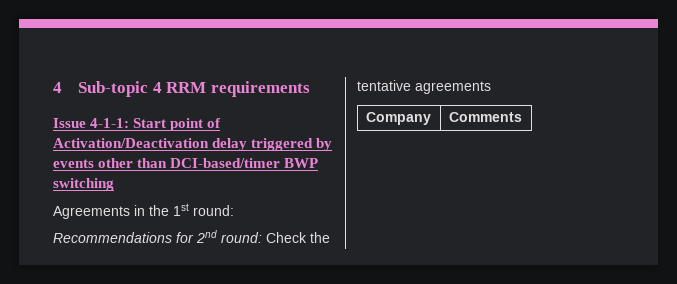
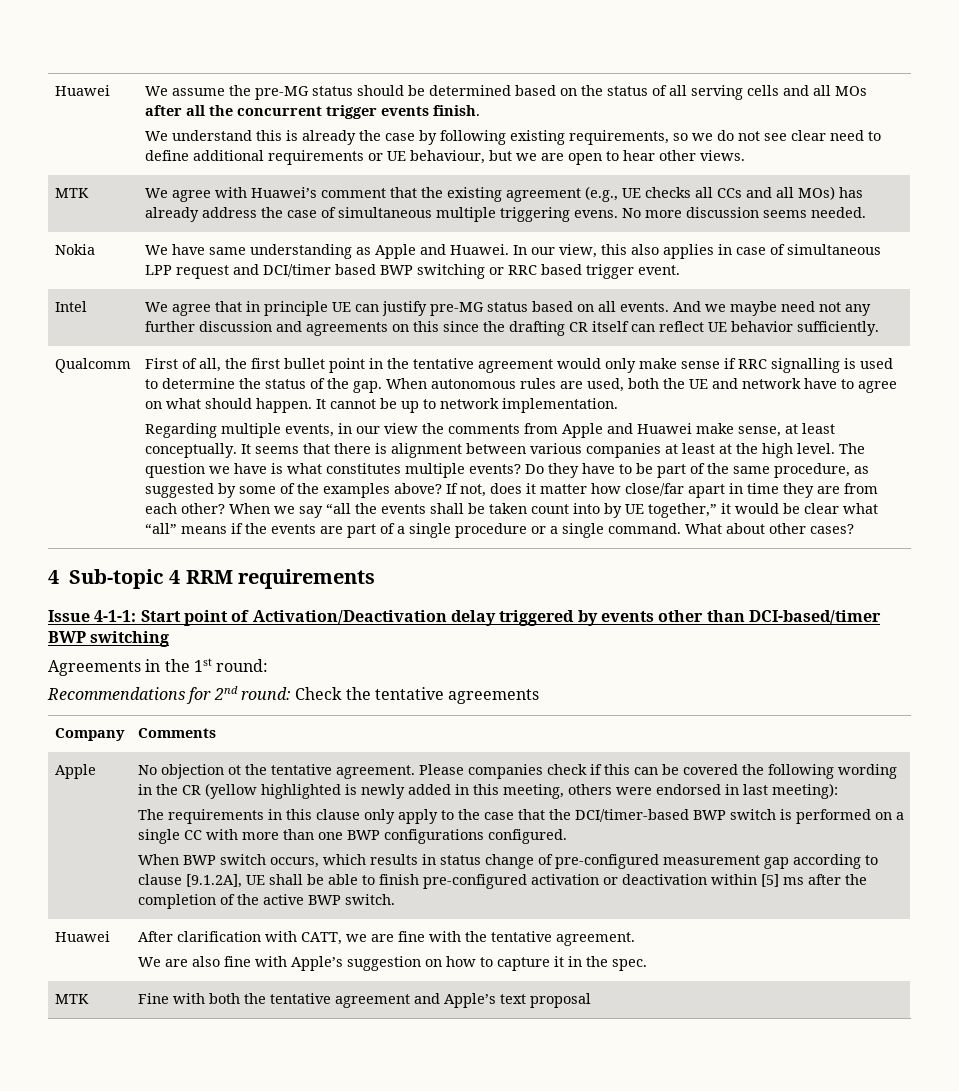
+ Huawei | We assume the pre-MG status should be determined based on the status of all serving cells and all MOs after all the concurrent trigger events finish.
+ We understand this is already the case by following existing requirements, so we do not see clear need to define additional requirements or UE behaviour, but we are open to hear other views.
+ MTK | We agree with Huawei’s comment that the existing agreement (e.g., UE checks all CCs and all MOs) has already address the case of simultaneous multiple triggering evens. No more discussion seems needed.
+ Nokia | We have same understanding as Apple and Huawei. In our view, this also applies in case of simultaneous LPP request and DCI/timer based BWP switching or RRC based trigger event.
+ Intel | We agree that in principle UE can justify pre-MG status based on all events. And we maybe need not any further discussion and agreements on this since the drafting CR itself can reflect UE behavior sufficiently.
+ Qualcomm | First of all, the first bullet point in the tentative agreement would only make sense if RRC signalling is used to determine the status of the gap. When autonomous rules are used, both the UE and network have to agree on what should happen. It cannot be up to network implementation.
+ Regarding multiple events, in our view the comments from Apple and Huawei make sense, at least conceptually. It seems that there is alignment between various companies at least at the high level. The question we have is what constitutes multiple events? Do they have to be part of the same procedure, as suggested by some of the examples above? If not, does it matter how close/far apart in time they are from each other? When we say “all the events shall be taken count into by UE together,” it would be clear what “all” means if the events are part of a single procedure or a single command. What about other cases?
+ Apple | No objection ot the tentative agreement. Please companies check if this can be covered the following wording in the CR (yellow highlighted is newly added in this meeting, others were endorsed in last meeting):
+ The requirements in this clause only apply to the case that the DCI/timer-based BWP switch is performed on a single CC with more than one BWP configurations configured.
+ When BWP switch occurs, which results in status change of pre-configured measurement gap according to clause [9.1.2A], UE shall be able to finish pre-configured activation or deactivation within [5] ms after the completion of the active BWP switch.
+ Huawei | After clarification with CATT, we are fine with the tentative agreement.
+ We are also fine with Apple’s suggestion on how to capture it in the spec.
+ MTK | Fine with both the tentative agreement and Apple’s text proposal

